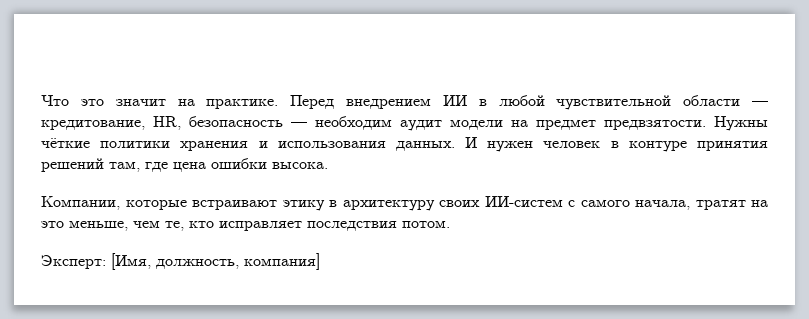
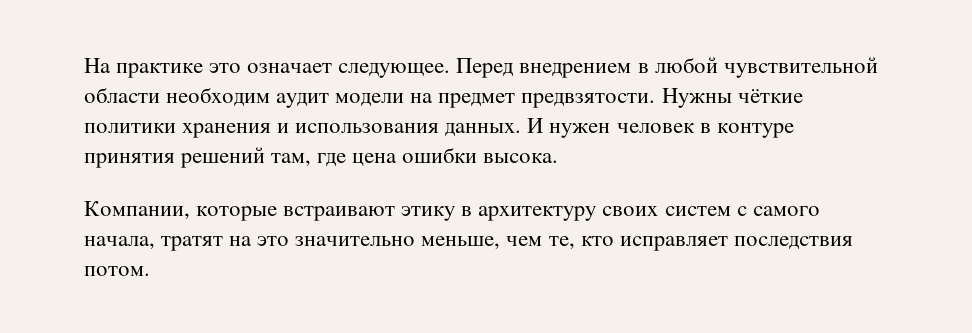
- Что это значит на практике.
+ На практике это означает следующее.
- Перед внедрением ИИ в любой чувствительной области — кредитование, HR, безопасность — необходим аудит модели на предмет предвзятости.
+ Перед внедрением в любой чувствительной области необходим аудит модели на предмет предвзятости.
- Компании, которые встраивают этику в архитектуру своих ИИ-систем с самого начала, тратят на это меньше, чем те, кто исправляет последствия потом.
+ Компании, которые встраивают этику в архитектуру своих систем с самого начала, тратят на это значительно меньше, чем те, кто исправляет последствия потом.
- Эксперт: [Имя, должность, компания]

